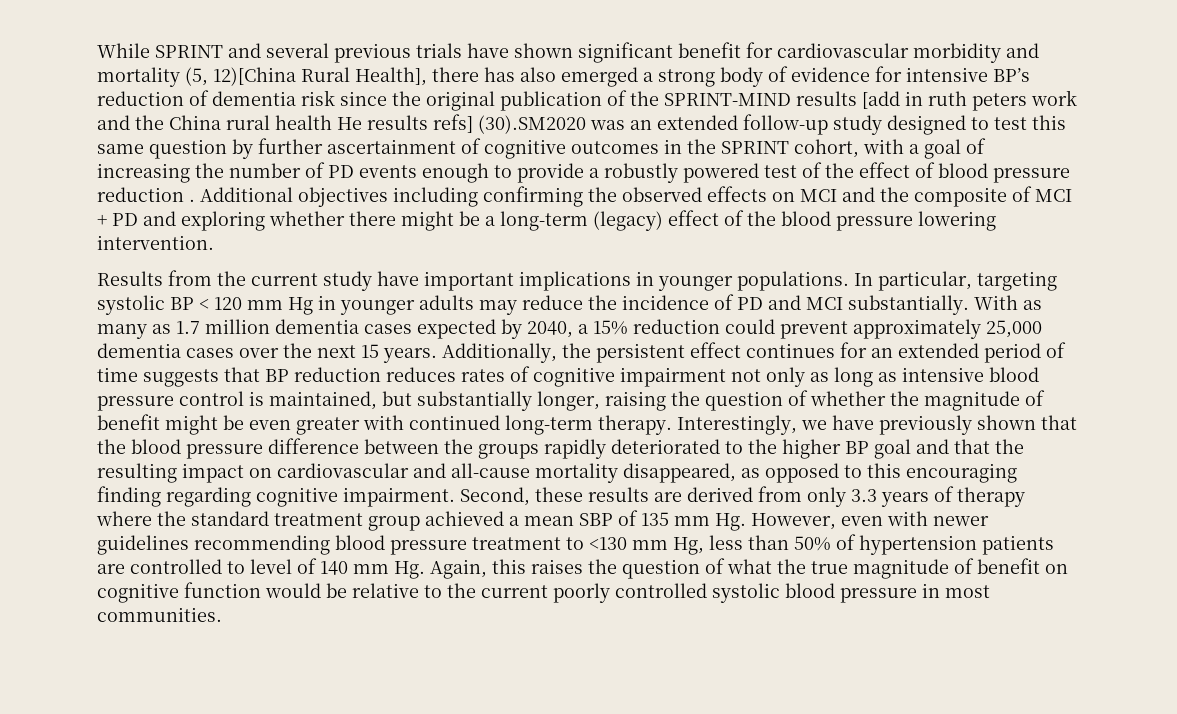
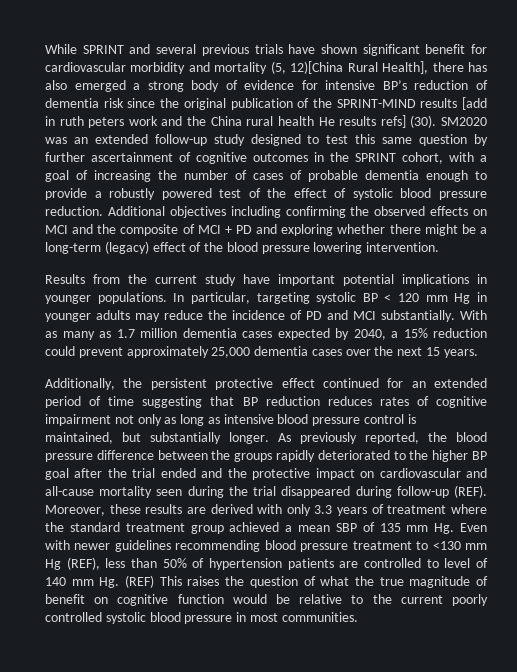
- While SPRINT and several previous trials have shown significant benefit for cardiovascular morbidity and mortality (5, 12)[China Rural Health], there has also emerged a strong body of evidence for intensive BP’s reduction of dementia risk since the original publication of the SPRINT-MIND results [add in ruth peters work and the China rural health He results refs] (30).SM2020 was an extended follow-up study designed to test this same question by further ascertainment of cognitive outcomes in the SPRINT cohort, with a goal of increasing the number of PD events enough to provide a robustly powered test of the effect of blood pressure reduction .
+ While SPRINT and several previous trials have shown significant benefit for cardiovascular morbidity and mortality (5, 12)[China Rural Health], there has also emerged a strong body of evidence for intensive BP’s reduction of dementia risk since the original publication of the SPRINT-MIND results [add in ruth peters work and the China rural health He results refs] (30). SM2020 was an extended follow-up study designed to test this same question by further ascertainment of cognitive outcomes in the SPRINT cohort, with a goal of increasing the number of cases of probable dementia enough to provide a robustly powered test of the effect of systolic blood pressure reduction.
- Results from the current study have important implications in younger populations.
+ Results from the current study have important potential implications in younger populations.
- With as many as 1.7 million dementia cases expected by 2040, a 15% reduction could prevent approximately 25,000 dementia cases over the next 15 years. Additionally, the persistent effect continues for an extended period of time suggests that BP reduction reduces rates of cognitive impairment not only as long as intensive blood pressure control is maintained, but substantially longer, raising the question of whether the magnitude of benefit might be even greater with continued long-term therapy. Interestingly, we have previously shown that the blood pressure difference between the groups rapidly deteriorated to the higher BP goal and that the resulting impact on cardiovascular and all-cause mortality disappeared, as opposed to this encouraging finding regarding cognitive impairment. Second, these results are derived from only 3.3 years of therapy where the standard treatment group achieved a mean SBP of 135 mm Hg. However, even with newer guidelines recommending blood pressure treatment to <130 mm Hg, less than 50% of hypertension patients are controlled to level of 140 mm Hg. Again, this raises the question of what the true magnitude of benefit on cognitive function would be relative to the current poorly controlled systolic blood pressure in most communities.
+ With as many as 1.7 million dementia cases expected by 2040, a 15% reduction could prevent approximately 25,000 dementia cases over the next 15 years.
+ Additionally, the persistent protective effect continued for an extended period of time suggesting that BP reduction reduces rates of cognitive impairment not only as long as intensive blood pressure control is maintained, but substantially longer. As previously reported, the blood pressure difference between the groups rapidly deteriorated to the higher BP goal after the trial ended and the protective impact on cardiovascular and all-cause mortality seen during the trial disappeared during follow-up (REF). Moreover, these results are derived with only 3.3 years of treatment where the standard treatment group achieved a mean SBP of 135 mm Hg. Even with newer guidelines recommending blood pressure treatment to <130 mm Hg (REF), less than 50% of hypertension patients are controlled to level of 140 mm Hg. (REF) This raises the question of what the true magnitude of benefit on cognitive function would be relative to the current poorly controlled systolic blood pressure in most communities.

